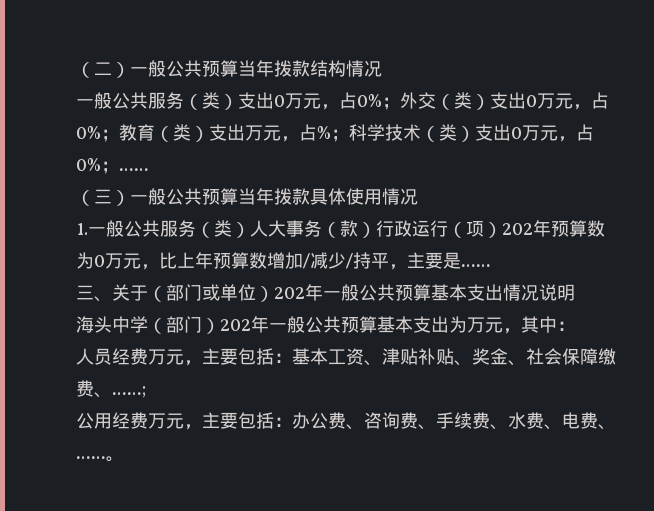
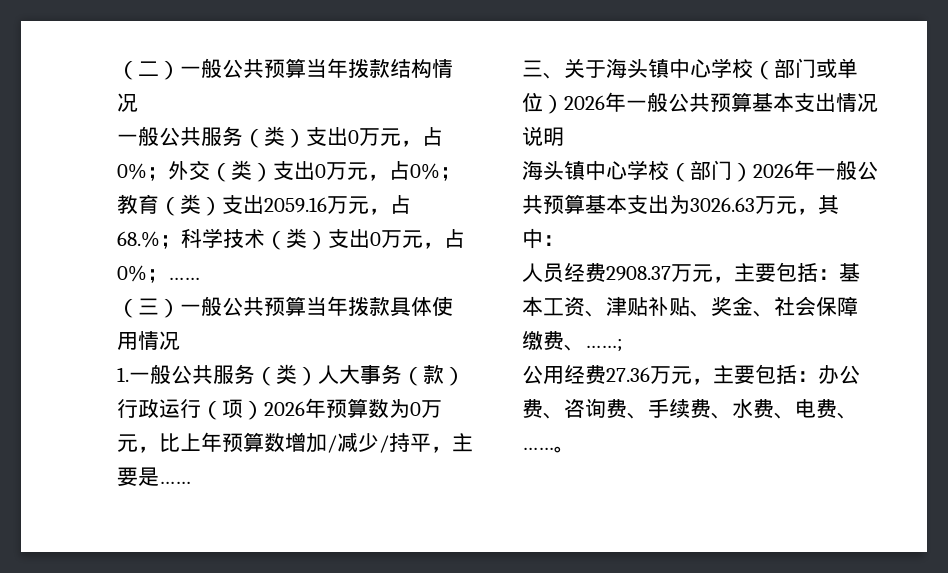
- 一般公共服务（类）支出0万元，占0%；外交（类）支出0万元，占0%；教育（类）支出万元，占%；科学技术（类）支出0万元，占0%；……
+ 一般公共服务（类）支出0万元，占0%；外交（类）支出0万元，占0%；教育（类）支出2059.16万元，占68.%；科学技术（类）支出0万元，占0%；……
- 1.一般公共服务（类）人大事务（款）行政运行（项）202年预算数为0万元，比上年预算数增加/减少/持平，主要是……
+ 1.一般公共服务（类）人大事务（款）行政运行（项）2026年预算数为0万元，比上年预算数增加/减少/持平，主要是……
- 三、关于（部门或单位）202年一般公共预算基本支出情况说明
+ 三、关于海头镇中心学校（部门或单位）2026年一般公共预算基本支出情况说明
- 海头中学（部门）202年一般公共预算基本支出为万元，其中：
+ 海头镇中心学校（部门）2026年一般公共预算基本支出为3026.63万元，其中：
- 人员经费万元，主要包括：基本工资、津贴补贴、奖金、社会保障缴费、……;
+ 人员经费2908.37万元，主要包括：基本工资、津贴补贴、奖金、社会保障缴费、……;
- 公用经费万元，主要包括：办公费、咨询费、手续费、水费、电费、……
+ 公用经费27.36万元，主要包括：办公费、咨询费、手续费、水费、电费、……

